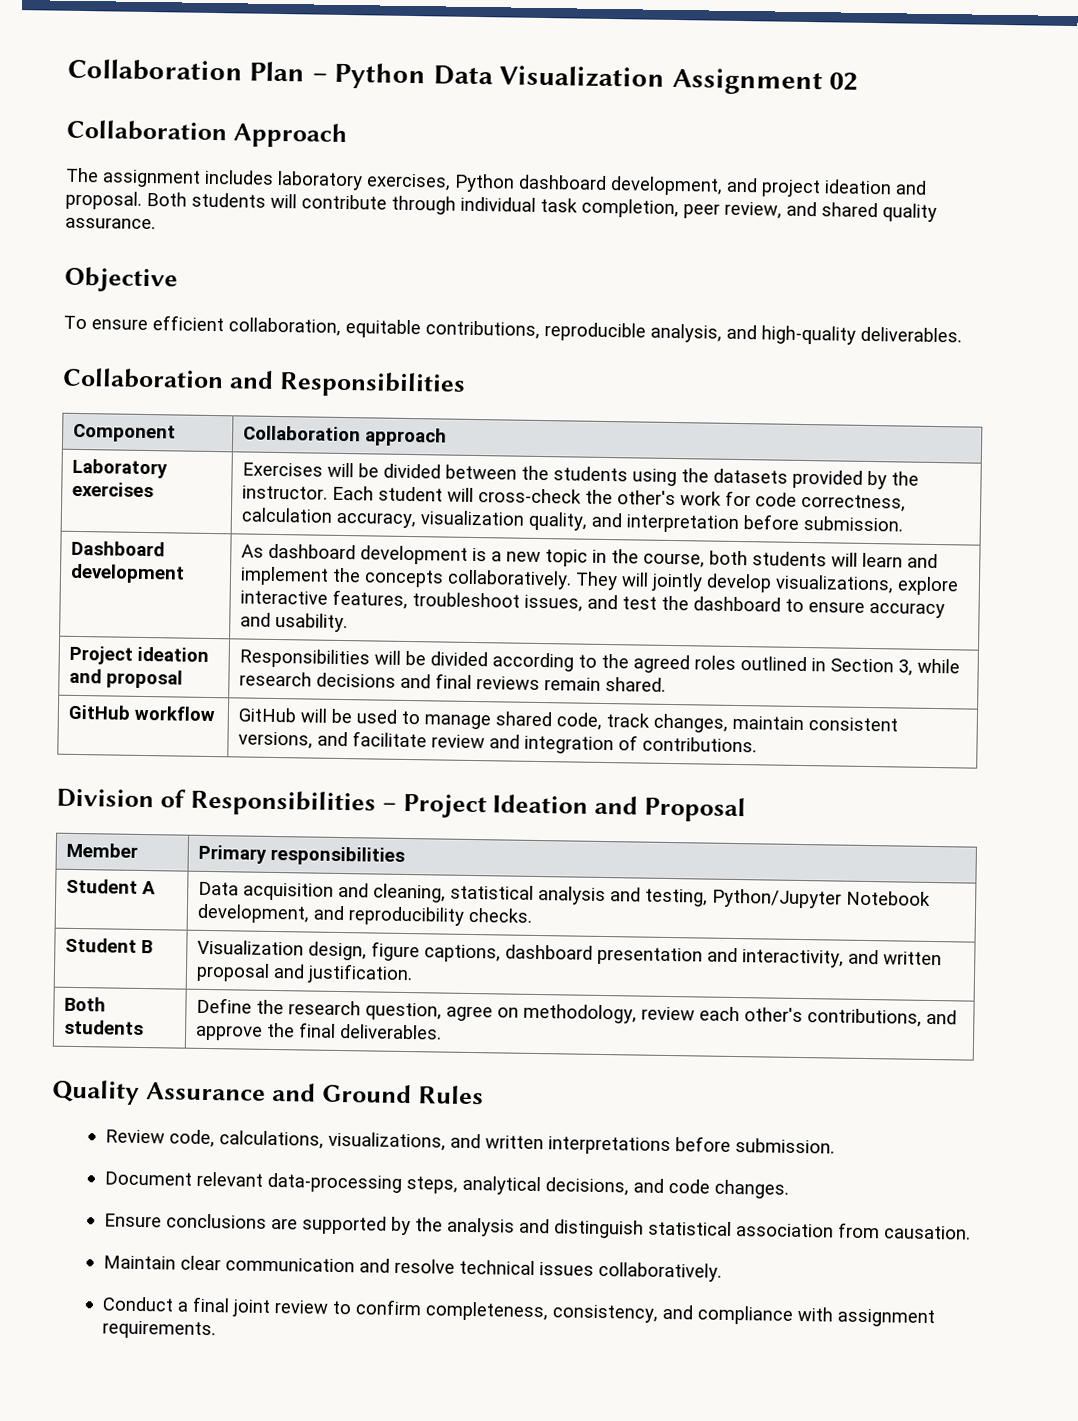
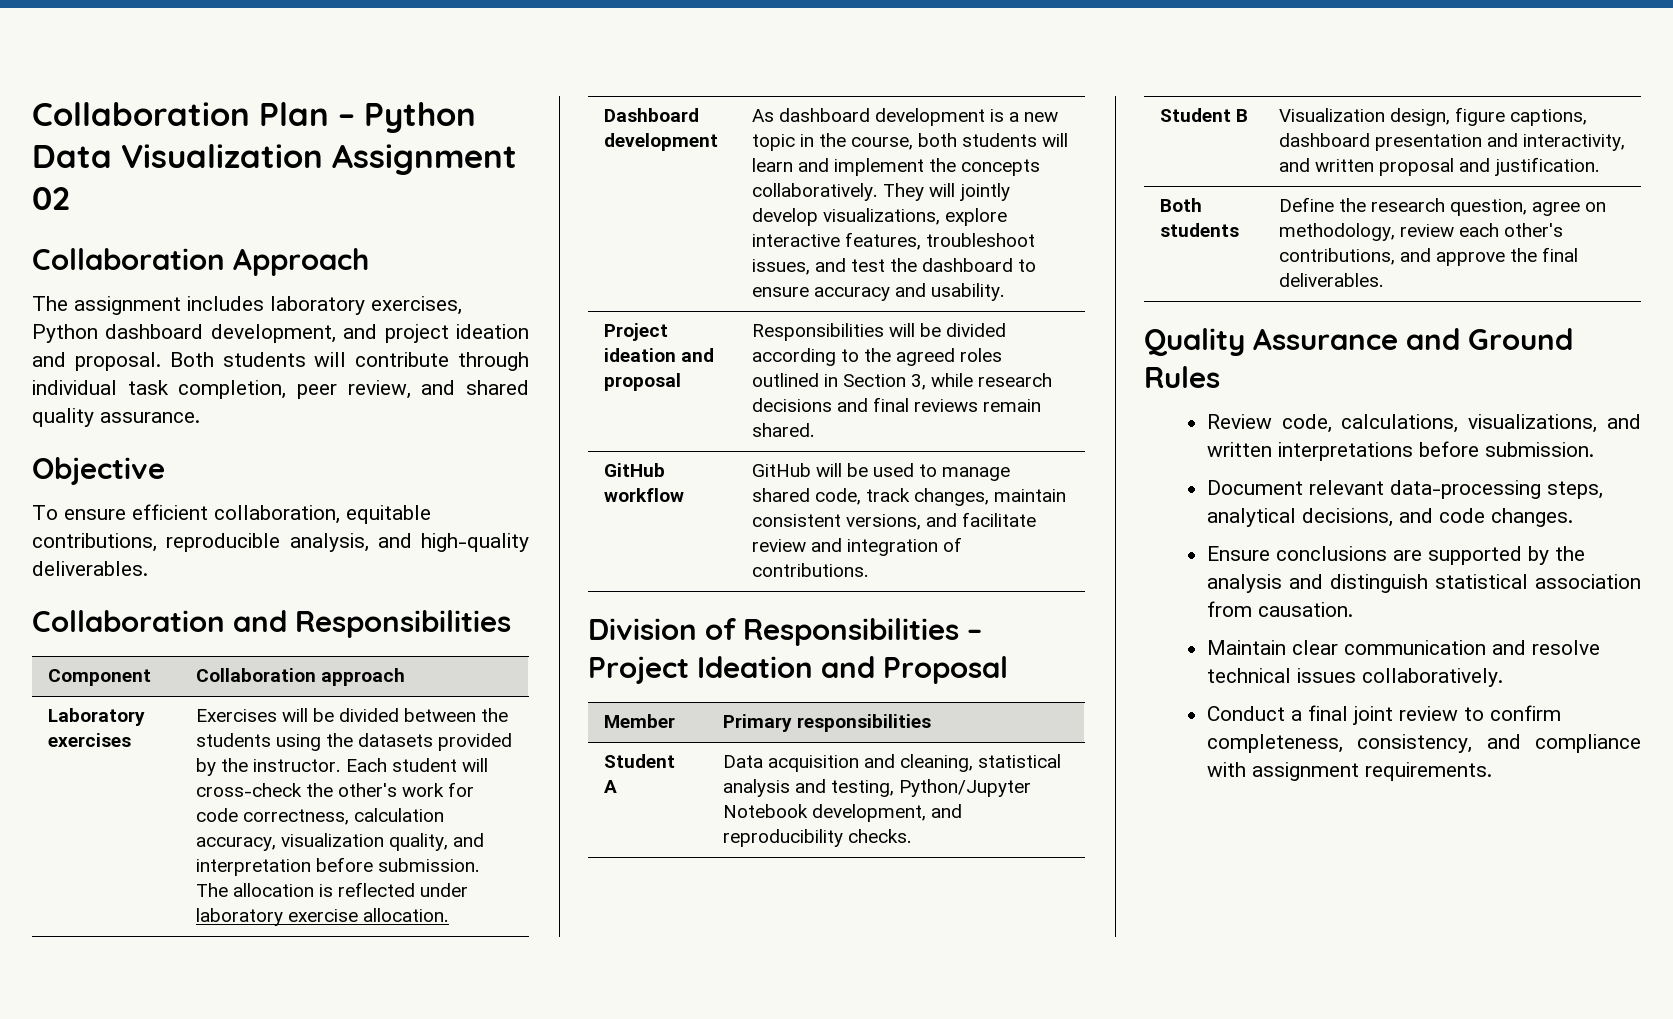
+ The allocation is reflected under laboratory exercise allocation.

